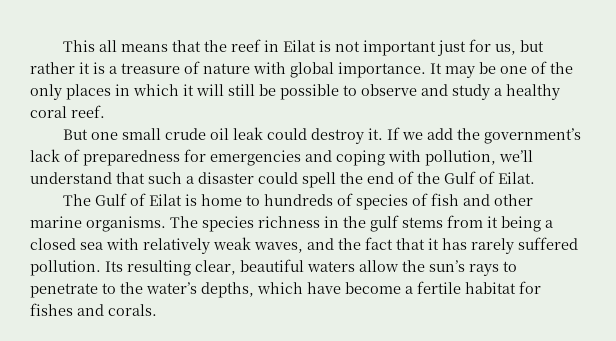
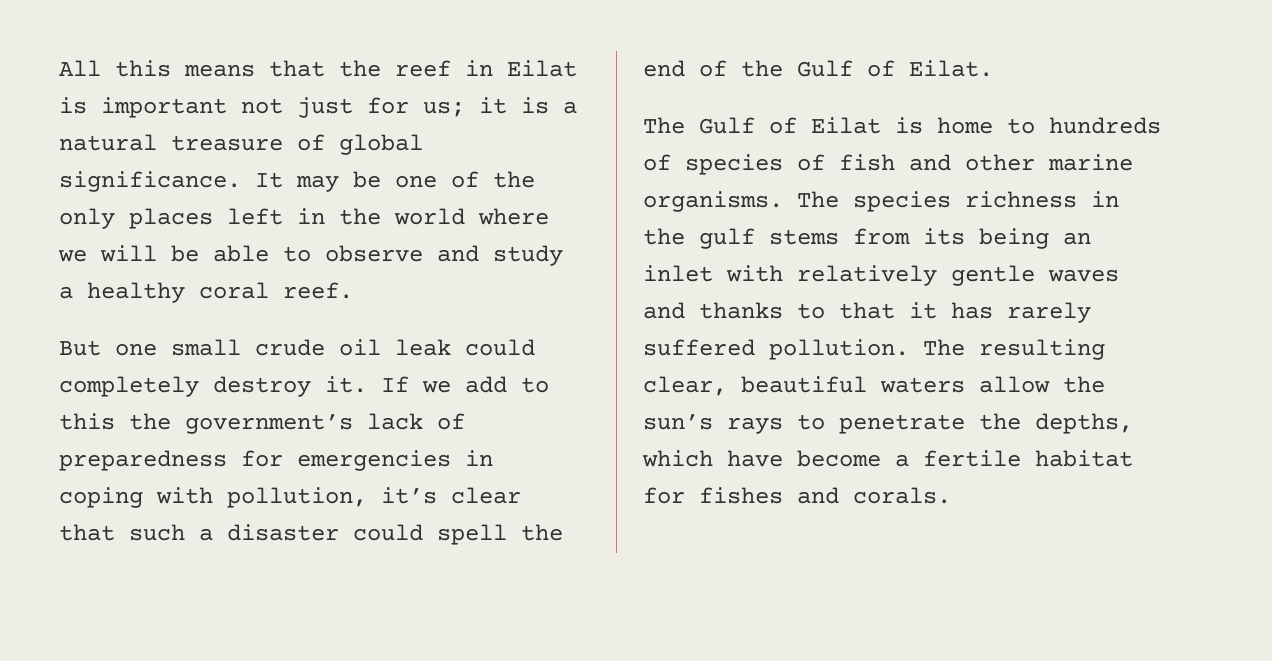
- This all means that the reef in Eilat is not important just for us, but rather it is a treasure of nature with global importance.
+ All this means that the reef in Eilat is important not just for us; it is a natural treasure of global significance.
- It may be one of the only places in which it will still be possible to observe and study a healthy coral reef.
+ It may be one of the only places left in the world where we will be able to observe and study a healthy coral reef.
- But one small crude oil leak could destroy it.
+ But one small crude oil leak could completely destroy it.
- If we add the government’s lack of preparedness for emergencies and coping with pollution, we’ll understand that such a disaster could spell the end of the Gulf of Eilat.
+ If we add to this the government’s lack of preparedness for emergencies in coping with pollution, it’s clear that such a disaster could spell the end of the Gulf of Eilat.
- The species richness in the gulf stems from it being a closed sea with relatively weak waves, and the fact that it has rarely suffered pollution.
+ The species richness in the gulf stems from its being an inlet with relatively gentle waves and thanks to that it has rarely suffered pollution.
- Its resulting clear, beautiful waters allow the sun’s rays to penetrate to the water’s depths, which have become a fertile habitat for fishes and corals.
+ The resulting clear, beautiful waters allow the sun’s rays to penetrate the depths, which have become a fertile habitat for fishes and corals.

